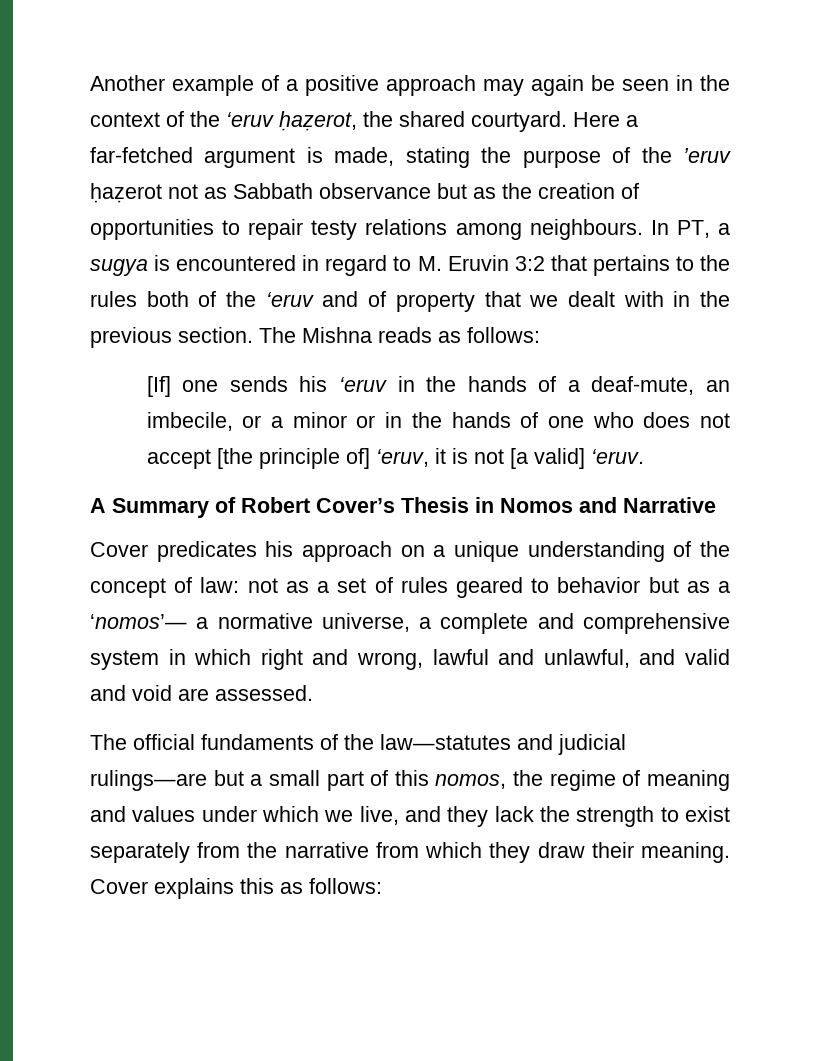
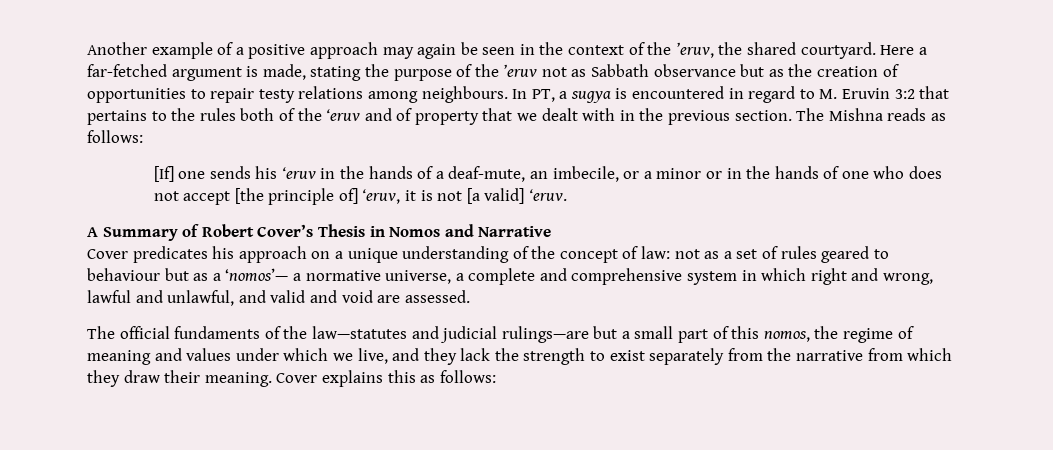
- Another example of a positive approach may again be seen in the context of the ‘eruv ḥaẓerot, the shared courtyard.
+ Another example of a positive approach may again be seen in the context of the ’eruv, the shared courtyard.
- Here a far-fetched argument is made, stating the purpose of the ’eruv ḥaẓerot not as Sabbath observance but as the creation of opportunities to repair testy relations among neighbours.
+ Here a far-fetched argument is made, stating the purpose of the ’eruv not as Sabbath observance but as the creation of opportunities to repair testy relations among neighbours.
- Cover predicates his approach on a unique understanding of the concept of law: not as a set of rules geared to behavior but as a ‘nomos’— a normative universe, a complete and comprehensive system in which right and wrong, lawful and unlawful, and valid and void are assessed.
+ Cover predicates his approach on a unique understanding of the concept of law: not as a set of rules geared to behaviour but as a ‘nomos’— a normative universe, a complete and comprehensive system in which right and wrong, lawful and unlawful, and valid and void are assessed.

